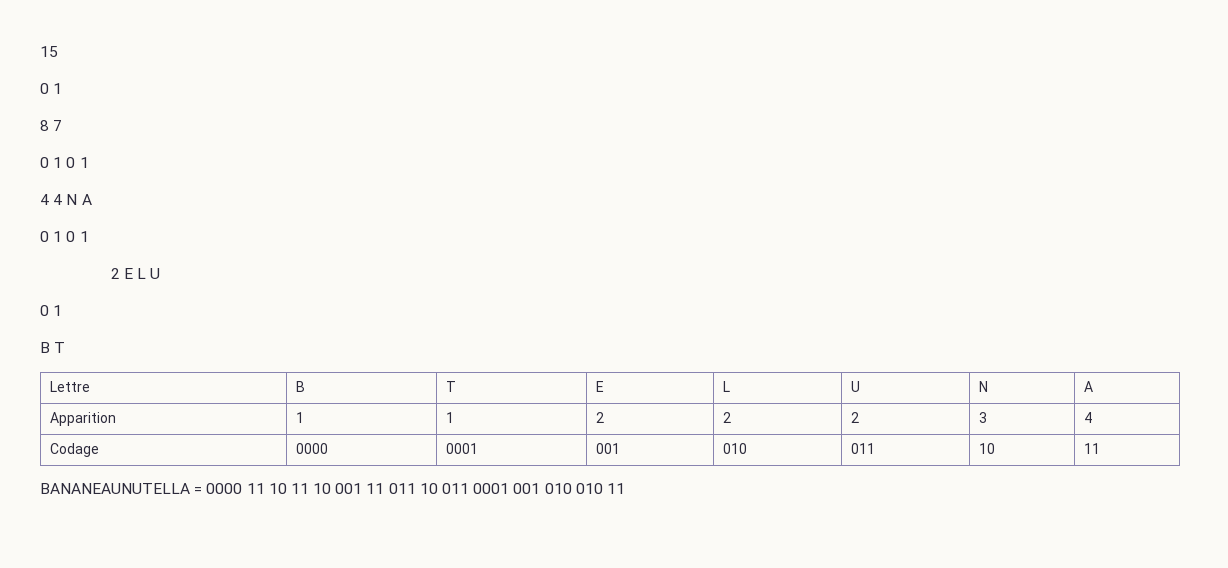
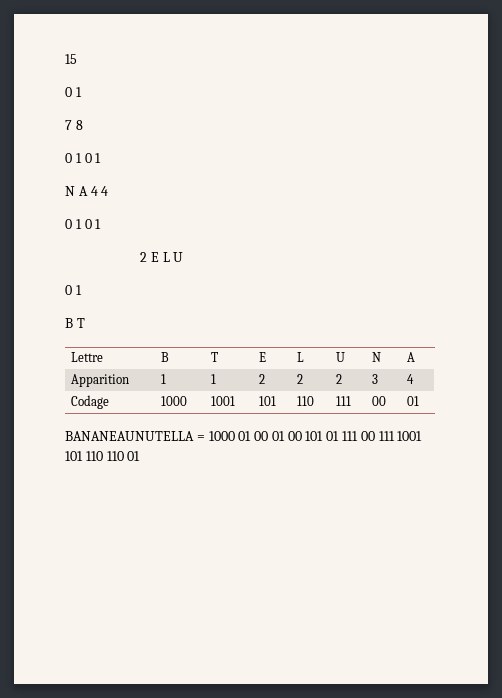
- 8 7
+ 7 8
  0 1 0 1
- 4 4 N A
+ N A 4 4
- Codage | 0000 | 0001 | 001 | 010 | 011 | 10 | 11
- BANANEAUNUTELLA = 0000 11 10 11 10 001 11 011 10 011 0001 001 010 010 11
+ Codage | 1000 | 1001 | 101 | 110 | 111 | 00 | 01
+ BANANEAUNUTELLA = 1000 01 00 01 00 101 01 111 00 111 1001 101 110 110 01

